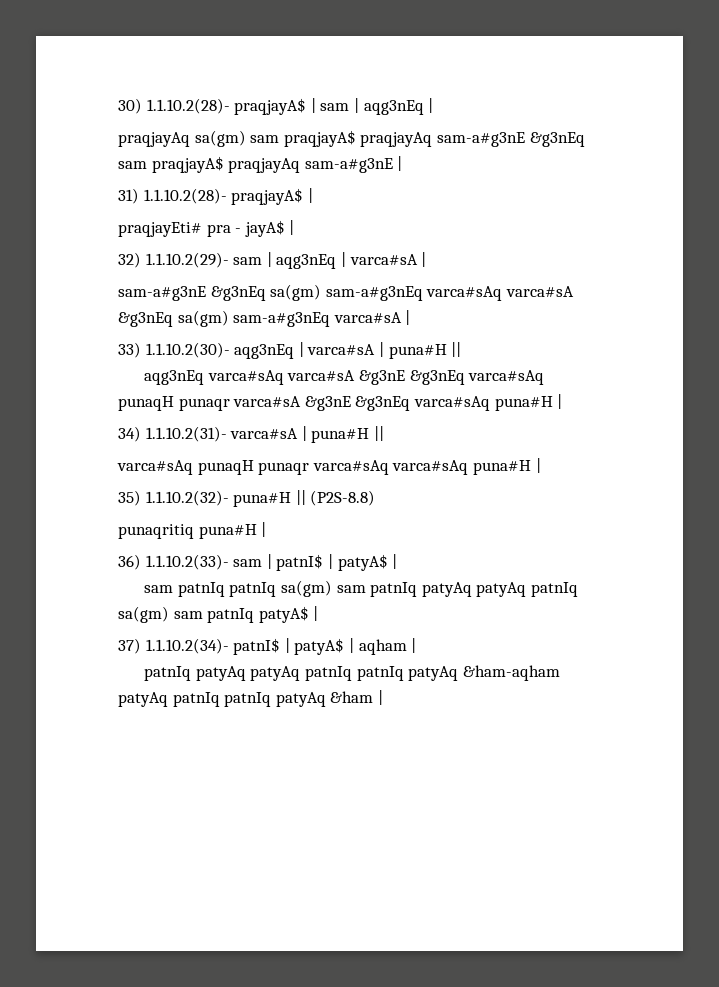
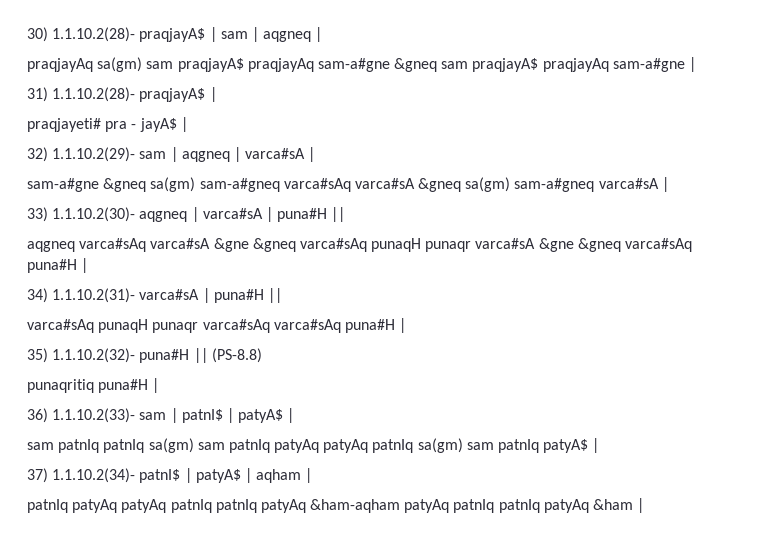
- 30) 1.1.10.2(28)- praqjayA$ | sam | aqg3nEq |
+ 30) 1.1.10.2(28)- praqjayA$ | sam | aqgneq |
- praqjayAq sa(gm) sam praqjayA$ praqjayAq sam-a#g3nE &g3nEq sam praqjayA$ praqjayAq sam-a#g3nE |
+ praqjayAq sa(gm) sam praqjayA$ praqjayAq sam-a#gne &gneq sam praqjayA$ praqjayAq sam-a#gne |
- praqjayEti# pra - jayA$ |
+ praqjayeti# pra - jayA$ |
- 32) 1.1.10.2(29)- sam | aqg3nEq | varca#sA |
+ 32) 1.1.10.2(29)- sam | aqgneq | varca#sA |
- sam-a#g3nE &g3nEq sa(gm) sam-a#g3nEq varca#sAq varca#sA &g3nEq sa(gm) sam-a#g3nEq varca#sA |
+ sam-a#gne &gneq sa(gm) sam-a#gneq varca#sAq varca#sA &gneq sa(gm) sam-a#gneq varca#sA |
- 33) 1.1.10.2(30)- aqg3nEq | varca#sA | puna#H ||
+ 33) 1.1.10.2(30)- aqgneq | varca#sA | puna#H ||
- aqg3nEq varca#sAq varca#sA &g3nE &g3nEq varca#sAq punaqH punaqr varca#sA &g3nE &g3nEq varca#sAq puna#H |
+ aqgneq varca#sAq varca#sA &gne &gneq varca#sAq punaqH punaqr varca#sA &gne &gneq varca#sAq puna#H |
- 35) 1.1.10.2(32)- puna#H || (P2S-8.8)
+ 35) 1.1.10.2(32)- puna#H || (PS-8.8)

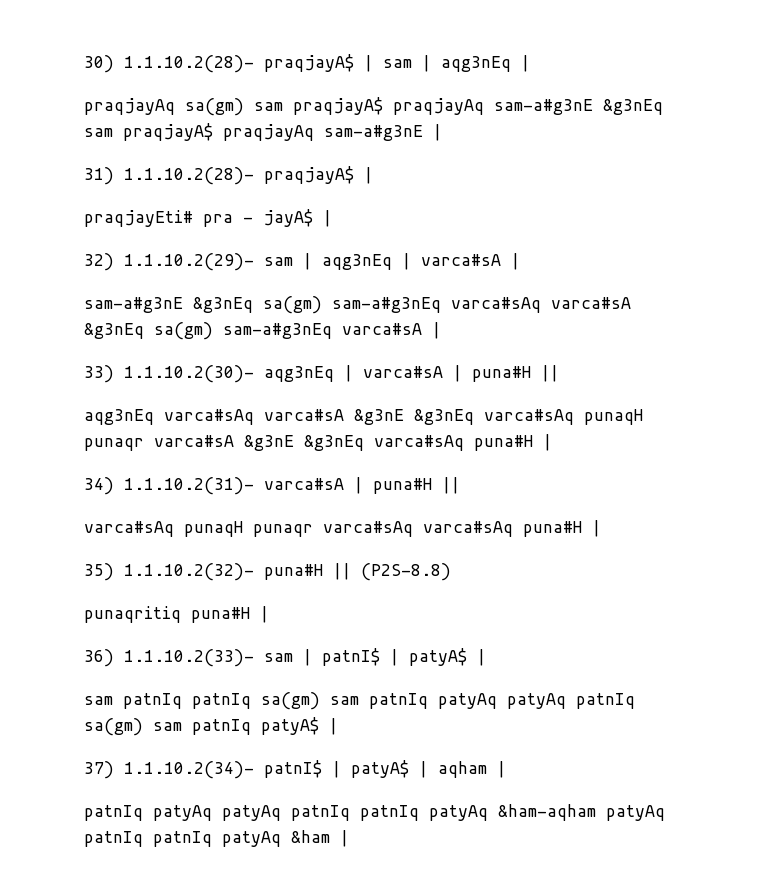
- 30) 1.1.10.2(28)- praqjayA$ | sam | aqgneq |
+ 30) 1.1.10.2(28)- praqjayA$ | sam | aqg3nEq |
- praqjayAq sa(gm) sam praqjayA$ praqjayAq sam-a#gne &gneq sam praqjayA$ praqjayAq sam-a#gne |
+ praqjayAq sa(gm) sam praqjayA$ praqjayAq sam-a#g3nE &g3nEq sam praqjayA$ praqjayAq sam-a#g3nE |
- praqjayeti# pra - jayA$ |
+ praqjayEti# pra - jayA$ |
- 32) 1.1.10.2(29)- sam | aqgneq | varca#sA |
+ 32) 1.1.10.2(29)- sam | aqg3nEq | varca#sA |
- sam-a#gne &gneq sa(gm) sam-a#gneq varca#sAq varca#sA &gneq sa(gm) sam-a#gneq varca#sA |
+ sam-a#g3nE &g3nEq sa(gm) sam-a#g3nEq varca#sAq varca#sA &g3nEq sa(gm) sam-a#g3nEq varca#sA |
- 33) 1.1.10.2(30)- aqgneq | varca#sA | puna#H ||
+ 33) 1.1.10.2(30)- aqg3nEq | varca#sA | puna#H ||
- aqgneq varca#sAq varca#sA &gne &gneq varca#sAq punaqH punaqr varca#sA &gne &gneq varca#sAq puna#H |
+ aqg3nEq varca#sAq varca#sA &g3nE &g3nEq varca#sAq punaqH punaqr varca#sA &g3nE &g3nEq varca#sAq puna#H |
- 35) 1.1.10.2(32)- puna#H || (PS-8.8)
+ 35) 1.1.10.2(32)- puna#H || (P2S-8.8)

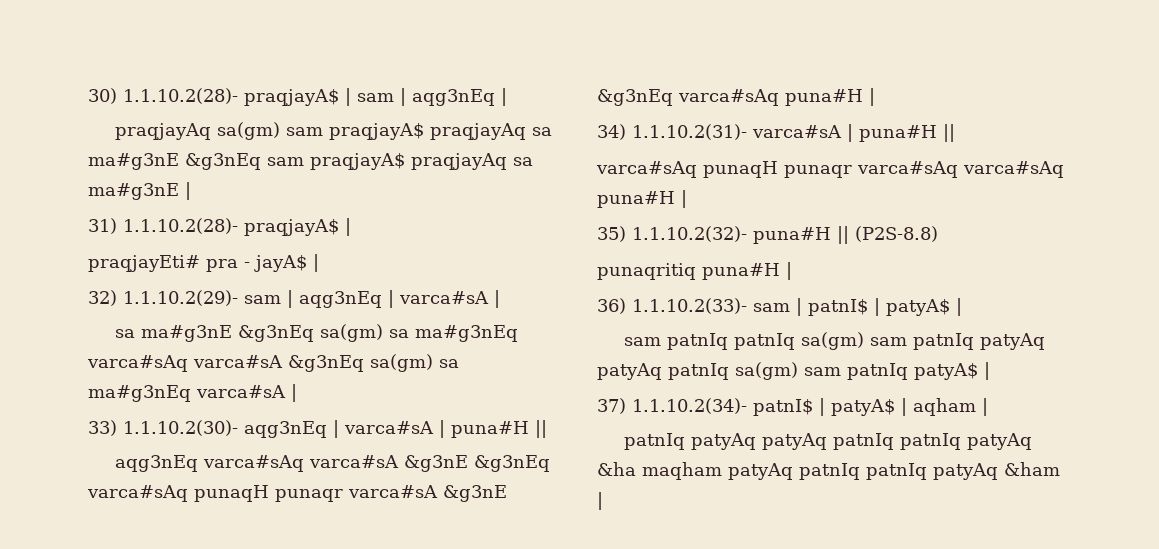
- praqjayAq sa(gm) sam praqjayA$ praqjayAq sam-a#g3nE &g3nEq sam praqjayA$ praqjayAq sam-a#g3nE |
+ praqjayAq sa(gm) sam praqjayA$ praqjayAq sa ma#g3nE &g3nEq sam praqjayA$ praqjayAq sa ma#g3nE |
- sam-a#g3nE &g3nEq sa(gm) sam-a#g3nEq varca#sAq varca#sA &g3nEq sa(gm) sam-a#g3nEq varca#sA |
+ sa ma#g3nE &g3nEq sa(gm) sa ma#g3nEq varca#sAq varca#sA &g3nEq sa(gm) sa ma#g3nEq varca#sA |
- patnIq patyAq patyAq patnIq patnIq patyAq &ham-aqham patyAq patnIq patnIq patyAq &ham |
+ patnIq patyAq patyAq patnIq patnIq patyAq &ha maqham patyAq patnIq patnIq patyAq &ham |

